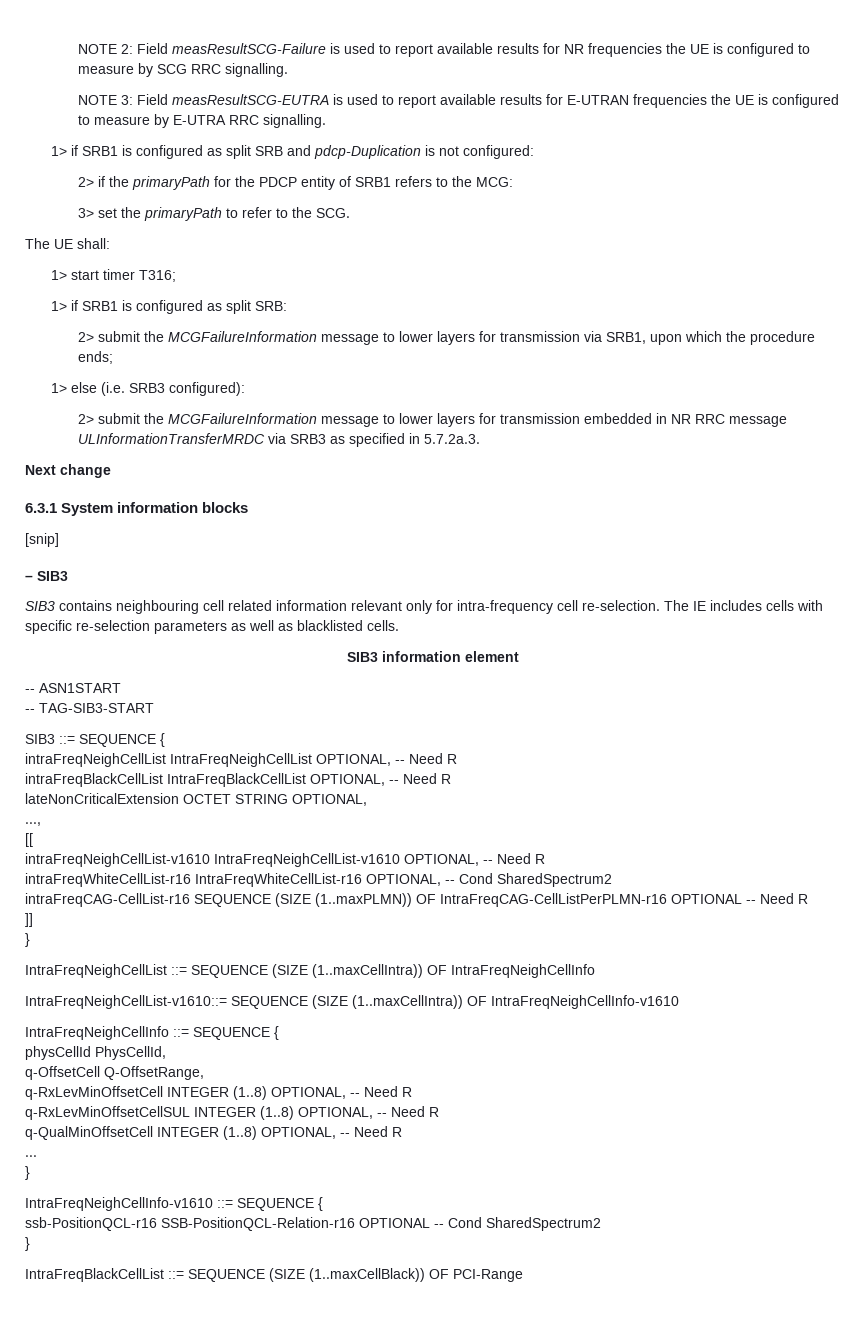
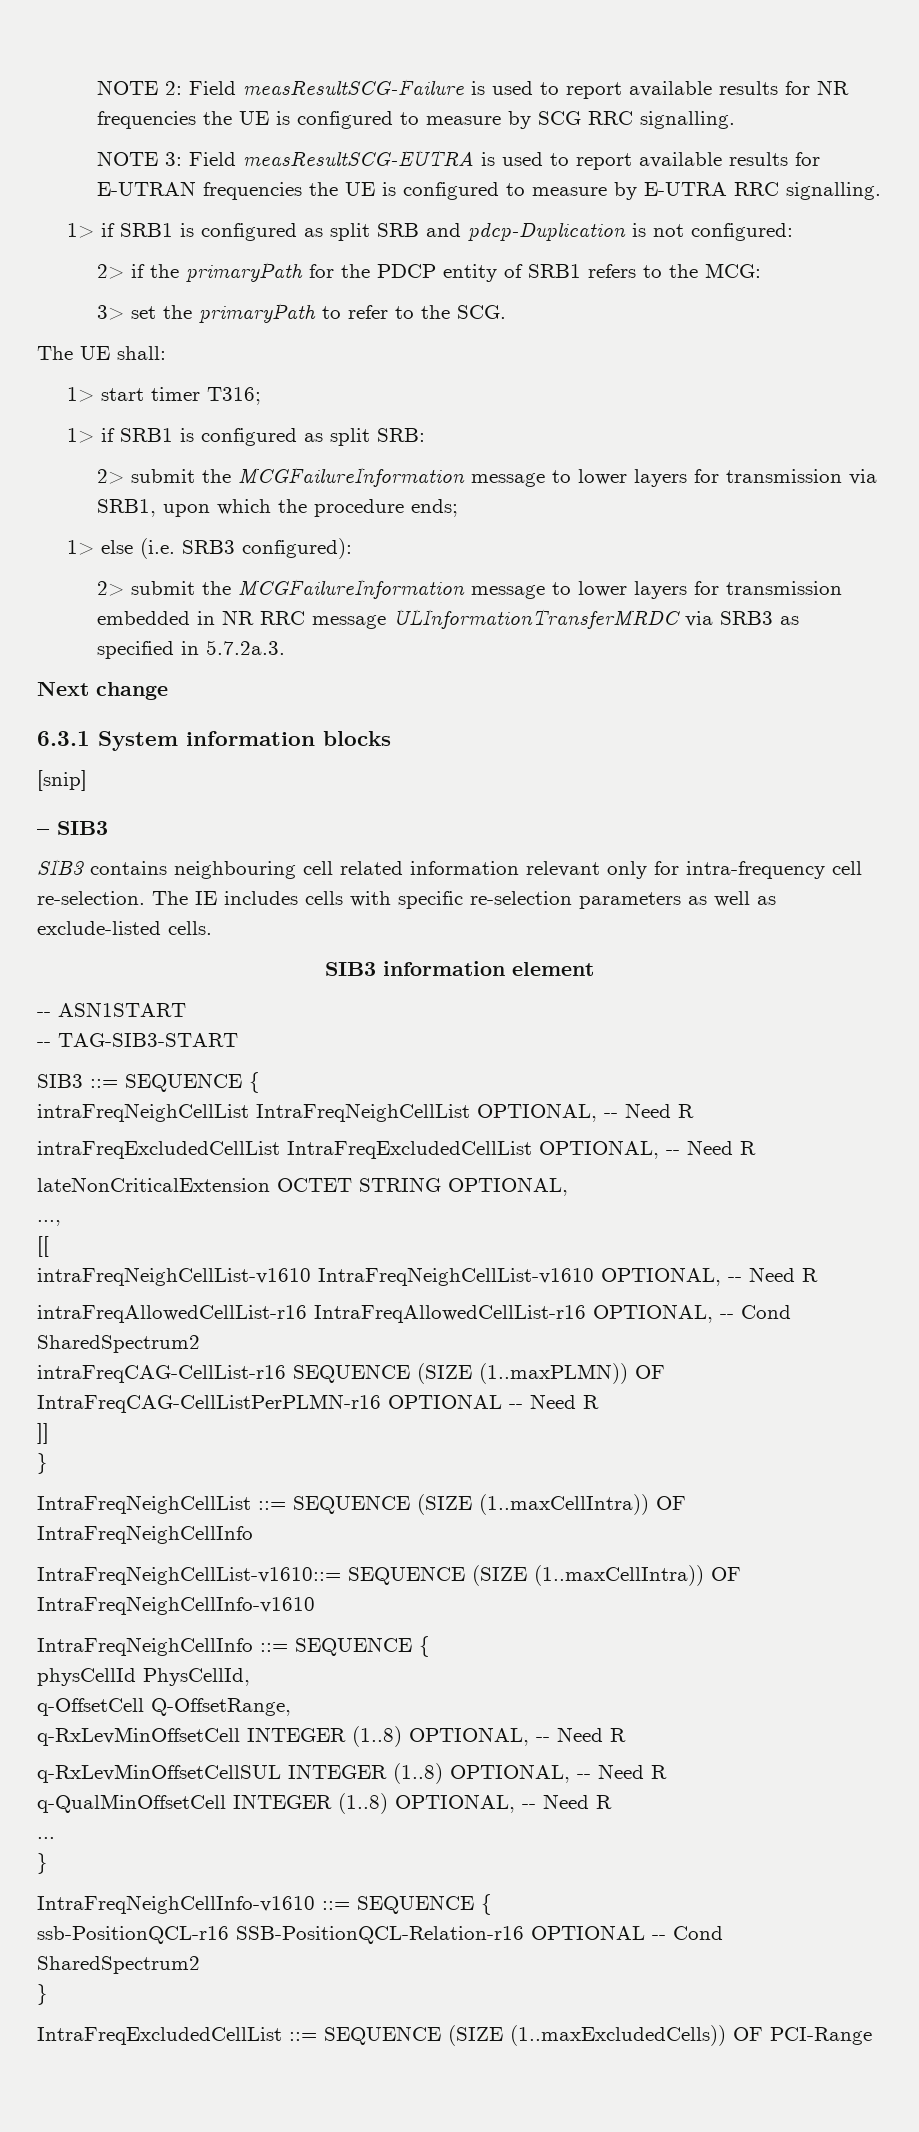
- The IE includes cells with specific re-selection parameters as well as blacklisted cells.
+ The IE includes cells with specific re-selection parameters as well as exclude-listed cells.
- intraFreqBlackCellList IntraFreqBlackCellList OPTIONAL, -- Need R
+ intraFreqExcludedCellList IntraFreqExcludedCellList OPTIONAL, -- Need R
- intraFreqWhiteCellList-r16 IntraFreqWhiteCellList-r16 OPTIONAL, -- Cond SharedSpectrum2
+ intraFreqAllowedCellList-r16 IntraFreqAllowedCellList-r16 OPTIONAL, -- Cond SharedSpectrum2
- IntraFreqBlackCellList ::= SEQUENCE (SIZE (1..maxCellBlack)) OF PCI-Range
+ IntraFreqExcludedCellList ::= SEQUENCE (SIZE (1..maxExcludedCells)) OF PCI-Range

